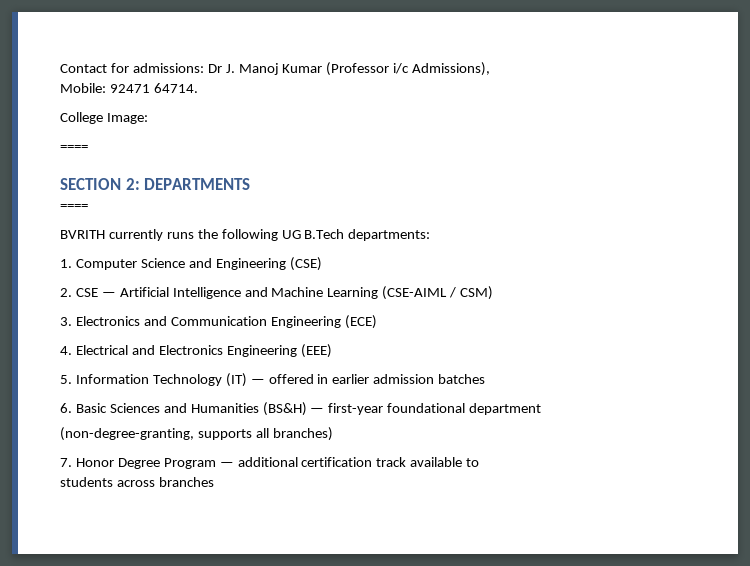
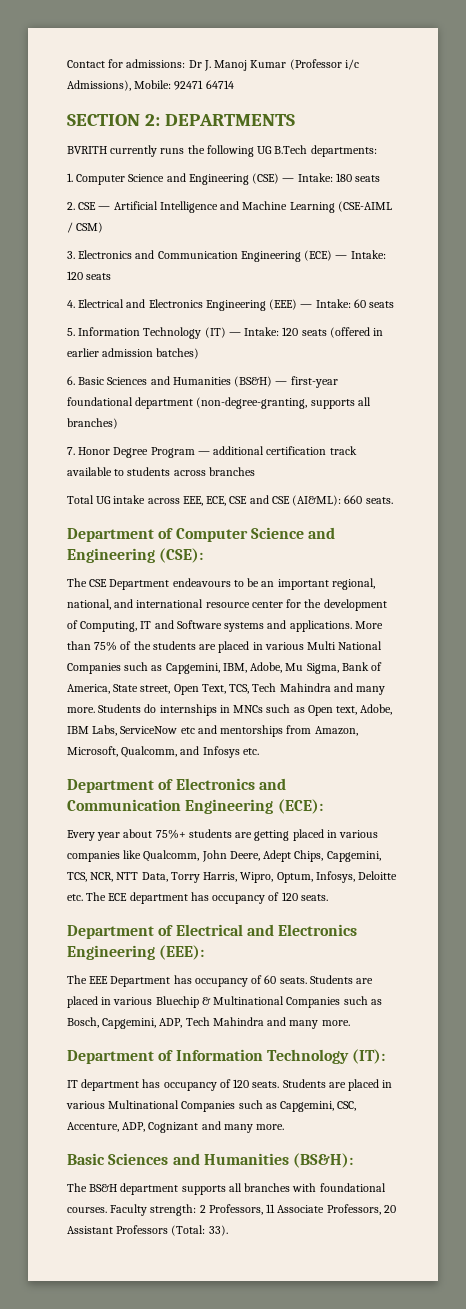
- Contact for admissions: Dr J. Manoj Kumar (Professor i/c Admissions),
- Mobile: 92471 64714.
- College Image:
- ====
+ Contact for admissions: Dr J. Manoj Kumar (Professor i/c Admissions), Mobile: 92471 64714
  SECTION 2: DEPARTMENTS
- ====
- 1. Computer Science and Engineering (CSE)
+ 1. Computer Science and Engineering (CSE) — Intake: 180 seats
- 3. Electronics and Communication Engineering (ECE)
+ 3. Electronics and Communication Engineering (ECE) — Intake: 120 seats
- 4. Electrical and Electronics Engineering (EEE)
+ 4. Electrical and Electronics Engineering (EEE) — Intake: 60 seats
- 5. Information Technology (IT) — offered in earlier admission batches
+ 5. Information Technology (IT) — Intake: 120 seats (offered in earlier admission batches)
- 6. Basic Sciences and Humanities (BS&H) — first-year foundational department
- (non-degree-granting, supports all branches)
+ 6. Basic Sciences and Humanities (BS&H) — first-year foundational department (non-degree-granting, supports all branches)
- 7. Honor Degree Program — additional certification track available to
- students across branches
+ 7. Honor Degree Program — additional certification track available to students across branches
+ Total UG intake across EEE, ECE, CSE and CSE (AI&ML): 660 seats.
+ Department of Computer Science and Engineering (CSE):
+ The CSE Department endeavours to be an important regional, national, and international resource center for the development of Computing, IT and Software systems and applications. More than 75% of the students are placed in various Multi National Companies such as Capgemini, IBM, Adobe, Mu Sigma, Bank of America, State street, Open Text, TCS, Tech Mahindra and many more. Students do internships in MNCs such as Open text, Adobe, IBM Labs, ServiceNow etc and mentorships from Amazon, Microsoft, Qualcomm, and Infosys etc.
+ Department of Electronics and Communication Engineering (ECE):
+ Every year about 75%+ students are getting placed in various companies like Qualcomm, John Deere, Adept Chips, Capgemini, TCS, NCR, NTT Data, Torry Harris, Wipro, Optum, Infosys, Deloitte etc. The ECE department has occupancy of 120 seats.
+ Department of Electrical and Electronics Engineering (EEE):
+ The EEE Department has occupancy of 60 seats. Students are placed in various Bluechip & Multinational Companies such as Bosch, Capgemini, ADP, Tech Mahindra and many more.
+ Department of Information Technology (IT):
+ IT department has occupancy of 120 seats. Students are placed in various Multinational Companies such as Capgemini, CSC, Accenture, ADP, Cognizant and many more.
+ Basic Sciences and Humanities (BS&H):
+ The BS&H department supports all branches with foundational courses. Faculty strength: 2 Professors, 11 Associate Professors, 20 Assistant Professors (Total: 33).

